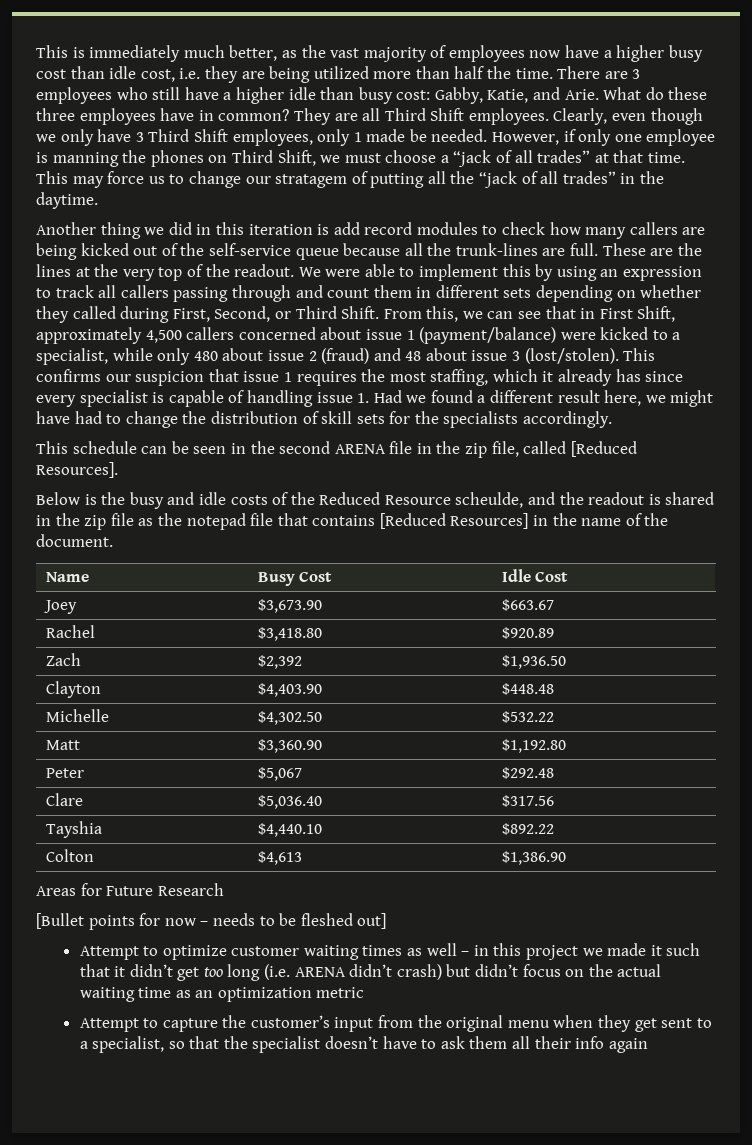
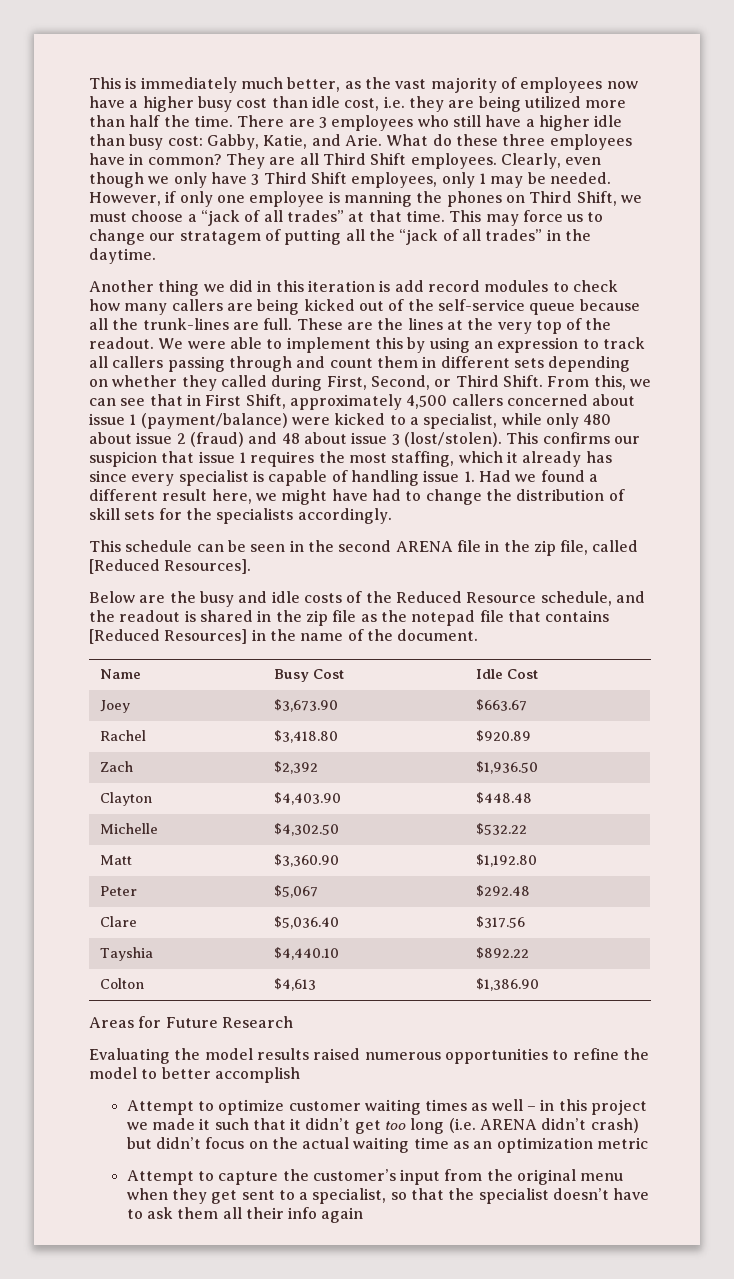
- Clearly, even though we only have 3 Third Shift employees, only 1 made be needed.
+ Clearly, even though we only have 3 Third Shift employees, only 1 may be needed.
- Below is the busy and idle costs of the Reduced Resource scheulde, and the readout is shared in the zip file as the notepad file that contains [Reduced Resources] in the name of the document.
+ Below are the busy and idle costs of the Reduced Resource schedule, and the readout is shared in the zip file as the notepad file that contains [Reduced Resources] in the name of the document.
- [Bullet points for now – needs to be fleshed out]
+ Evaluating the model results raised numerous opportunities to refine the model to better accomplish

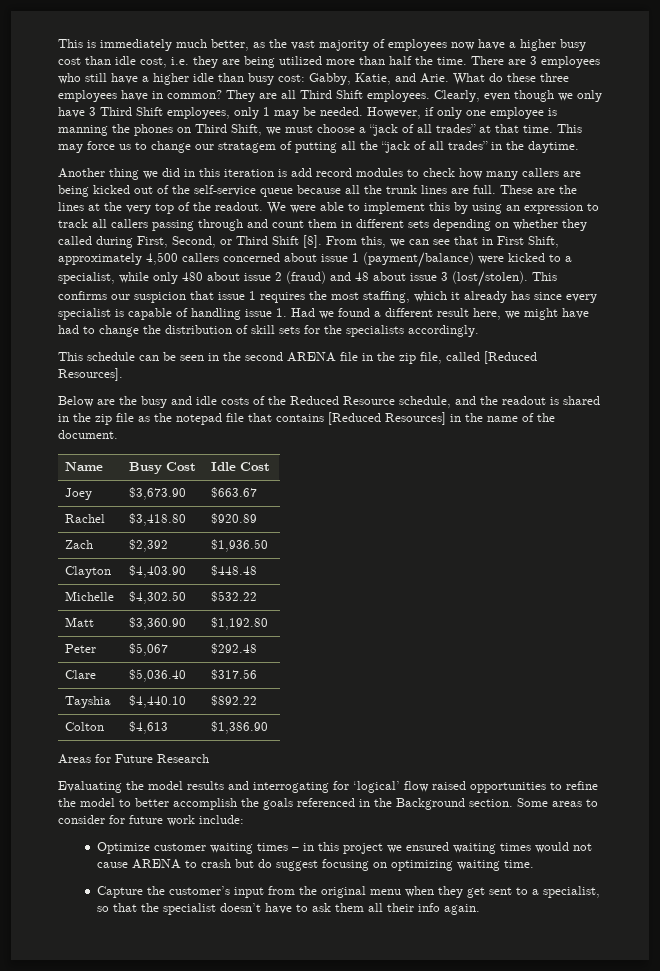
- Another thing we did in this iteration is add record modules to check how many callers are being kicked out of the self-service queue because all the trunk-lines are full.
+ Another thing we did in this iteration is add record modules to check how many callers are being kicked out of the self-service queue because all the trunk lines are full.
- We were able to implement this by using an expression to track all callers passing through and count them in different sets depending on whether they called during First, Second, or Third Shift.
+ We were able to implement this by using an expression to track all callers passing through and count them in different sets depending on whether they called during First, Second, or Third Shift [8].
- Evaluating the model results raised numerous opportunities to refine the model to better accomplish
- Attempt to optimize customer waiting times as well – in this project we made it such that it didn’t get too long (i.e. ARENA didn’t crash) but didn’t focus on the actual waiting time as an optimization metric
- Attempt to capture the customer’s input from the original menu when they get sent to a specialist, so that the specialist doesn’t have to ask them all their info again
+ Evaluating the model results and interrogating for ‘logical’ flow raised opportunities to refine the model to better accomplish the goals referenced in the Background section. Some areas to consider for future work include:
+ Optimize customer waiting times – in this project we ensured waiting times would not cause ARENA to crash but do suggest focusing on optimizing waiting time.
+ Capture the customer’s input from the original menu when they get sent to a specialist, so that the specialist doesn’t have to ask them all their info again.

